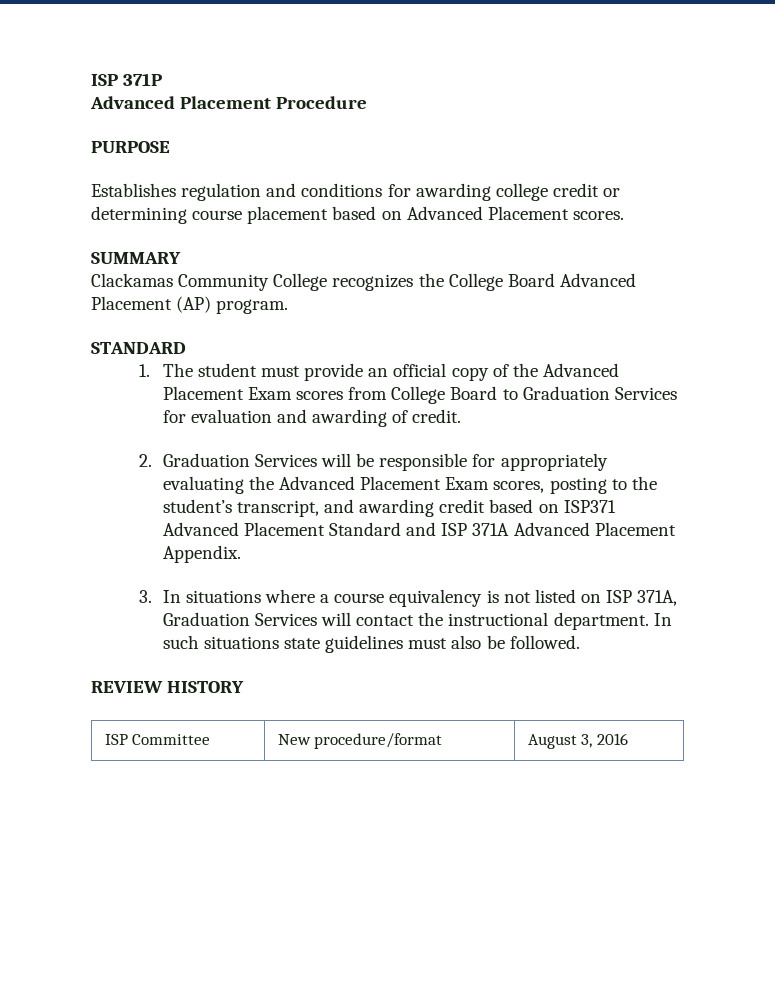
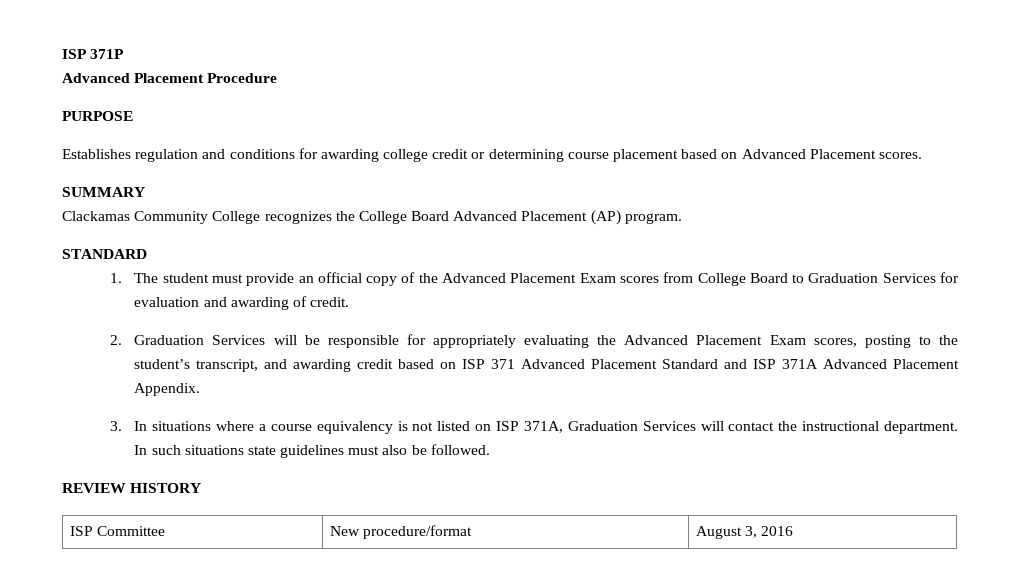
- 2. Graduation Services will be responsible for appropriately evaluating the Advanced Placement Exam scores, posting to the student’s transcript, and awarding credit based on ISP371 Advanced Placement Standard and ISP 371A Advanced Placement Appendix.
+ 2. Graduation Services will be responsible for appropriately evaluating the Advanced Placement Exam scores, posting to the student’s transcript, and awarding credit based on ISP 371 Advanced Placement Standard and ISP 371A Advanced Placement Appendix.

